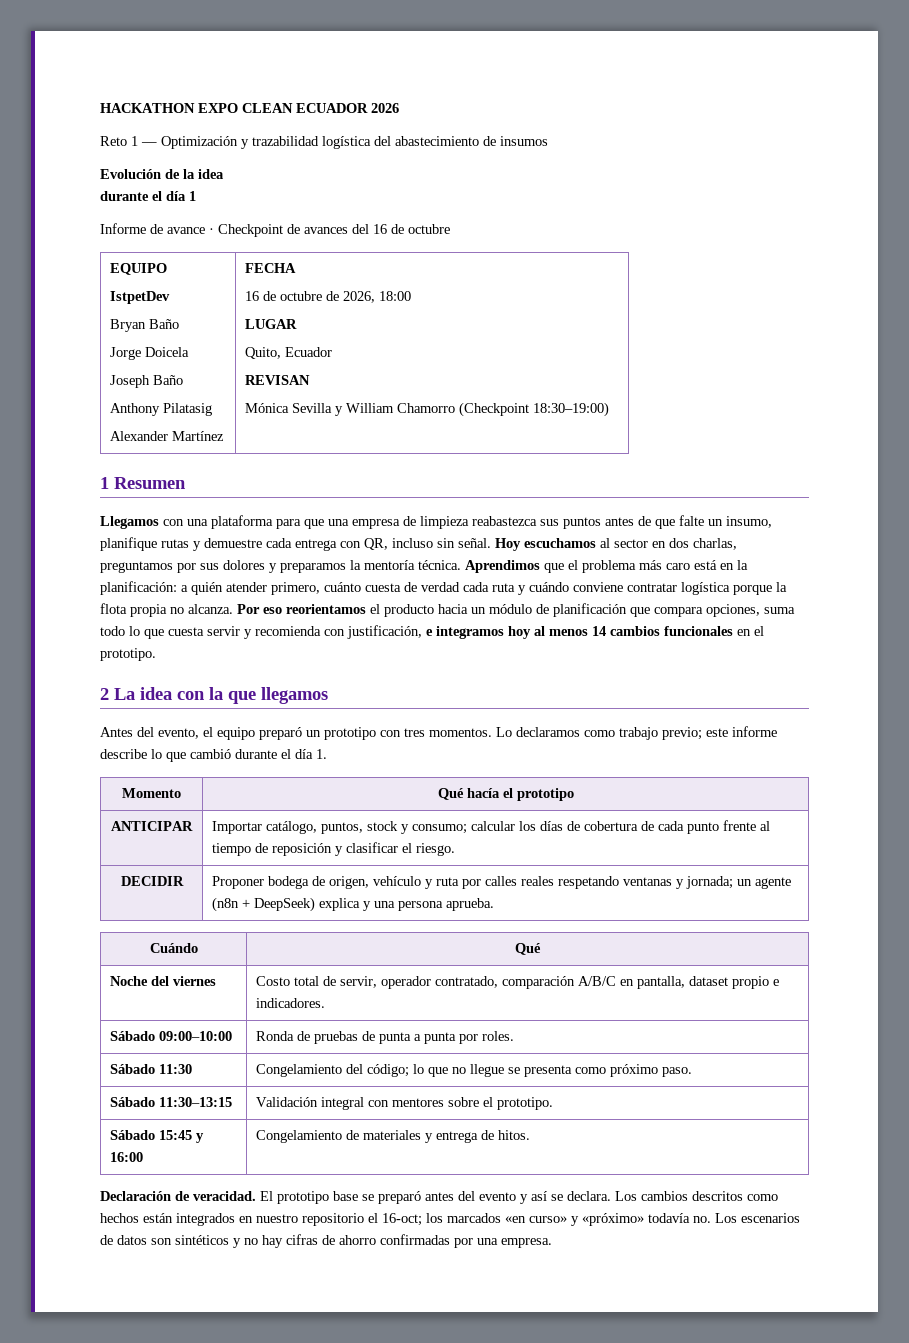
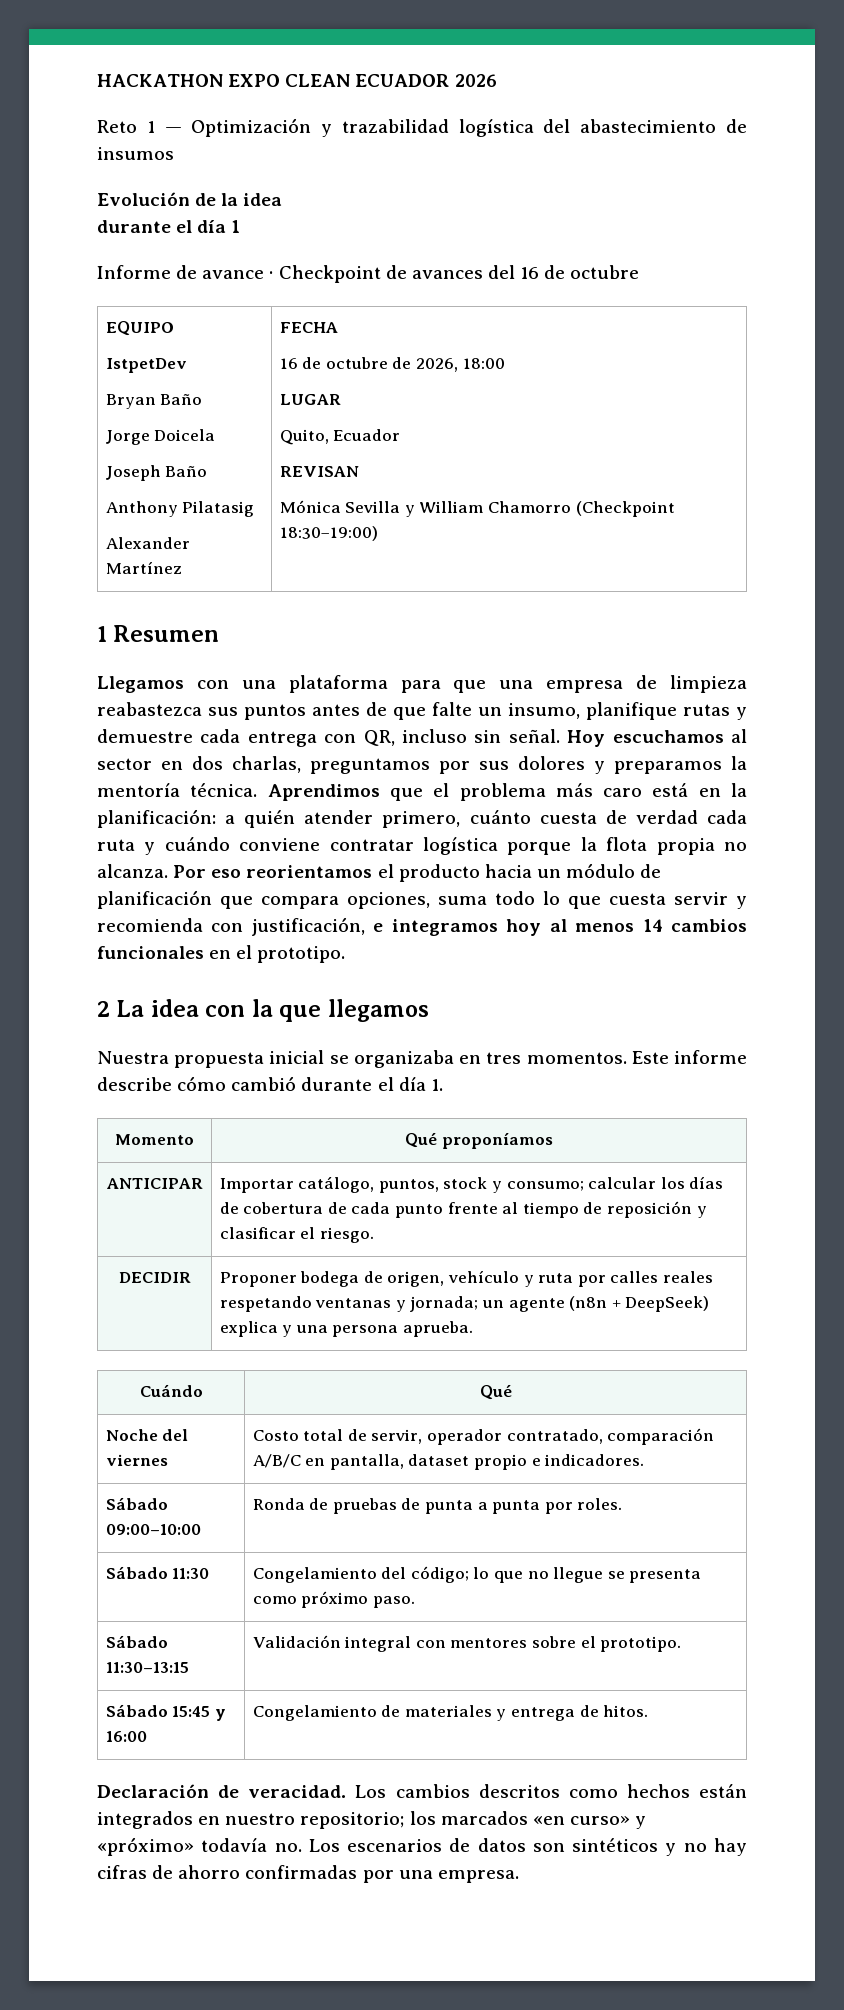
- Antes del evento, el equipo preparó un prototipo con tres momentos. Lo declaramos como trabajo previo; este informe describe lo que cambió durante el día 1.
+ Nuestra propuesta inicial se organizaba en tres momentos. Este informe describe cómo cambió durante el día 1.
- Momento | Qué hacía el prototipo
+ Momento | Qué proponíamos
- El prototipo base se preparó antes del evento y así se declara.
- Los cambios descritos como hechos están integrados en nuestro repositorio el 16-oct; los marcados «en curso» y «próximo» todavía no. Los escenarios de datos son sintéticos y no hay cifras de ahorro confirmadas por una empresa.
+ Los cambios descritos como hechos están integrados en nuestro repositorio; los marcados «en curso» y «próximo» todavía no. Los escenarios de datos son sintéticos y no hay cifras de ahorro confirmadas por una empresa.

